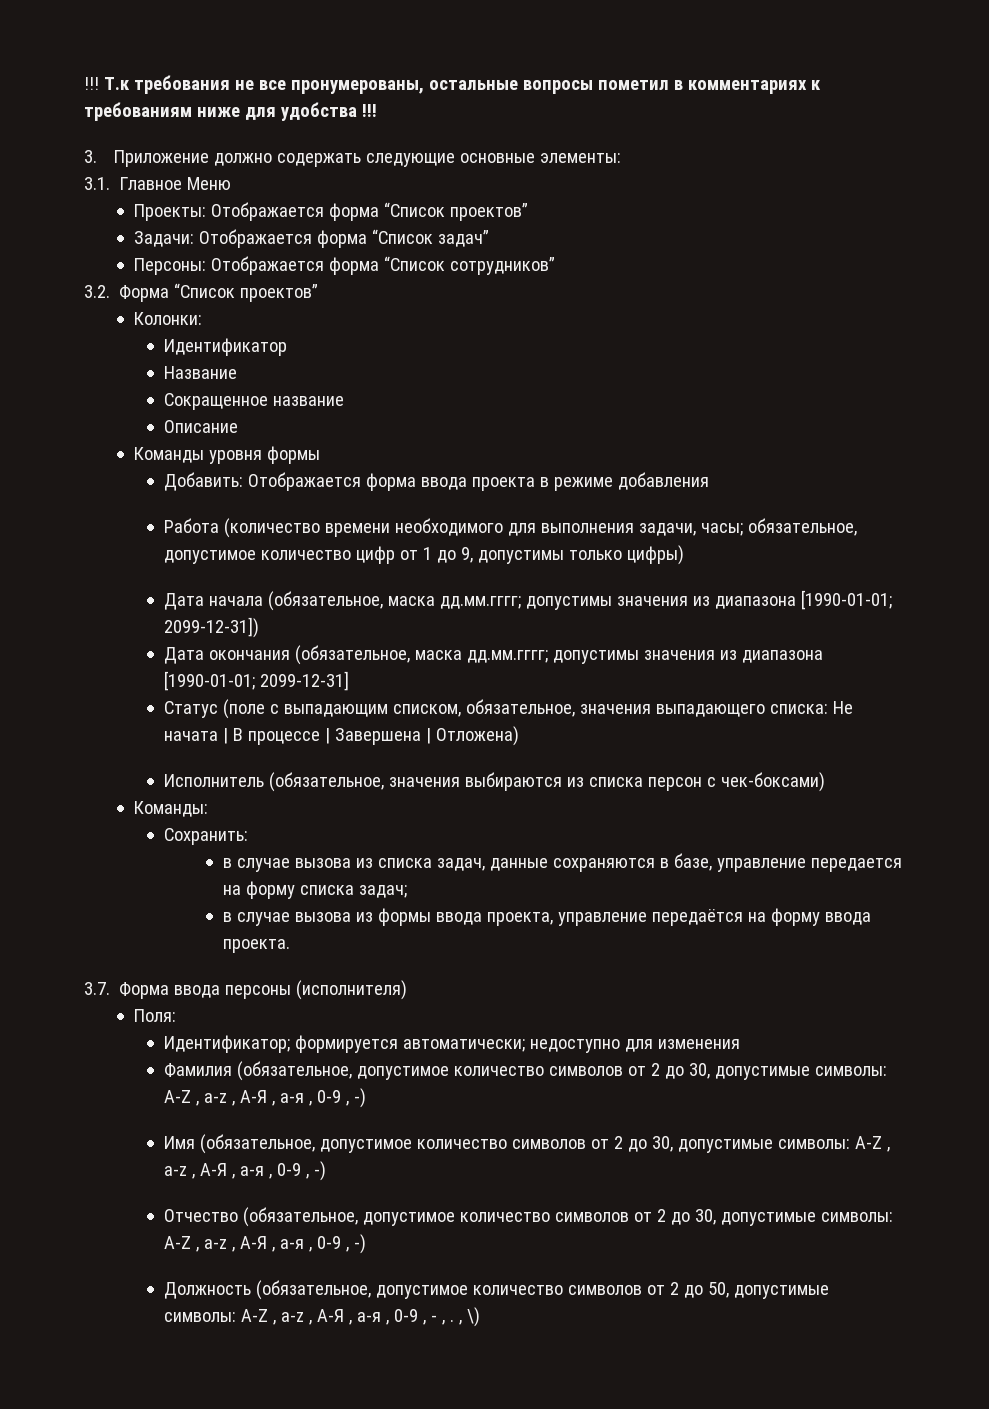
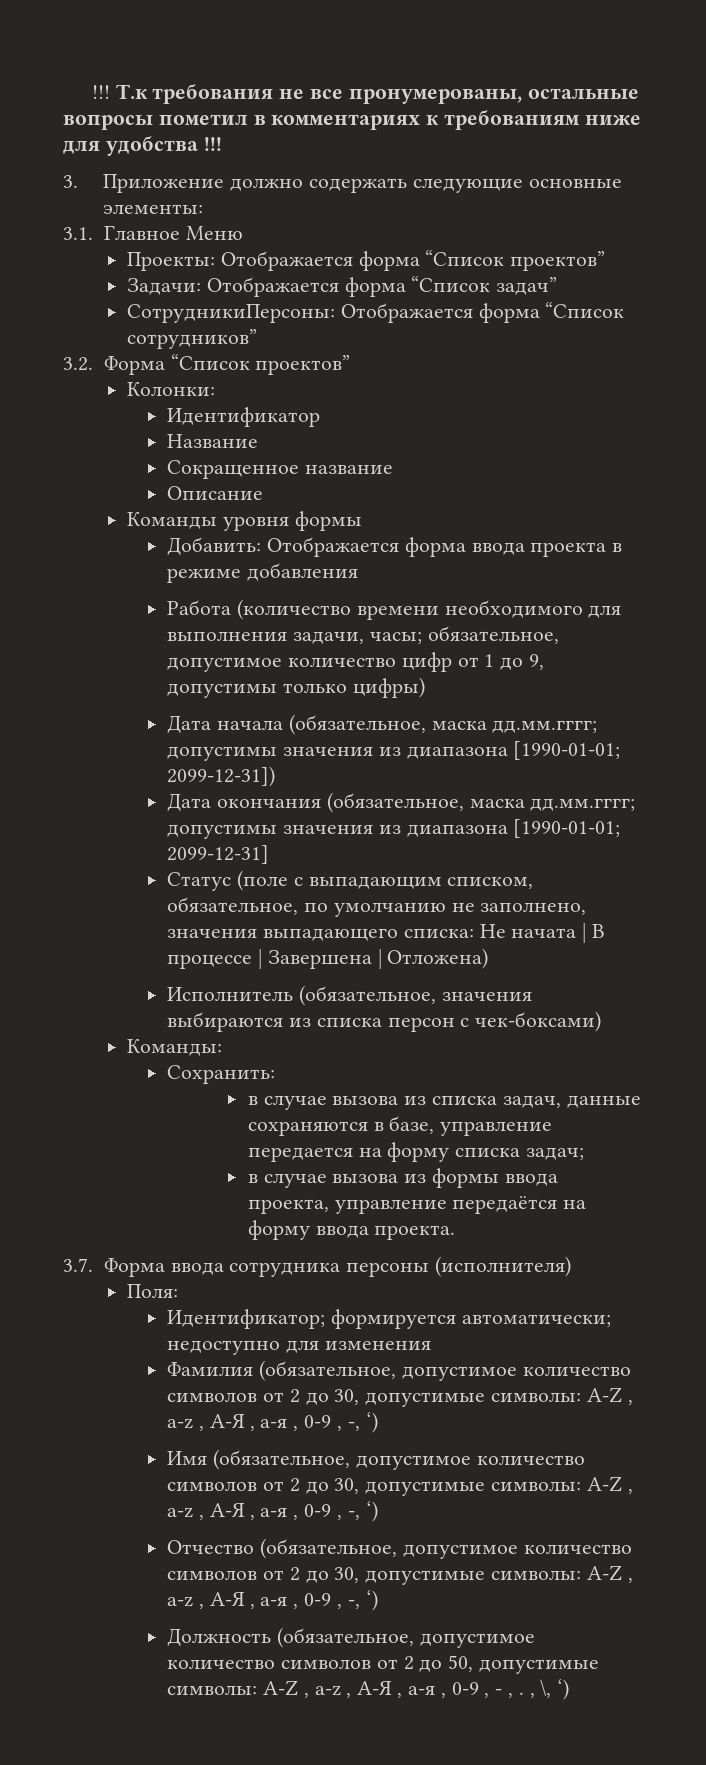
- Персоны: Отображается форма “Список сотрудников”
+ СотрудникиПерсоны: Отображается форма “Список сотрудников”
- Статус (поле с выпадающим списком, обязательное, значения выпадающего списка: Не начата | В процессе | Завершена | Отложена)
+ Статус (поле с выпадающим списком, обязательное, по умолчанию не заполнено, значения выпадающего списка: Не начата | В процессе | Завершена | Отложена)
- 3.7. Форма ввода персоны (исполнителя)
+ 3.7. Форма ввода сотрудника персоны (исполнителя)
- Фамилия (обязательное, допустимое количество символов от 2 до 30, допустимые символы: A-Z , a-z , А-Я , а-я , 0-9 , -)
+ Фамилия (обязательное, допустимое количество символов от 2 до 30, допустимые символы: A-Z , a-z , А-Я , а-я , 0-9 , -, ‘)
- Имя (обязательное, допустимое количество символов от 2 до 30, допустимые символы: A-Z , a-z , А-Я , а-я , 0-9 , -)
+ Имя (обязательное, допустимое количество символов от 2 до 30, допустимые символы: A-Z , a-z , А-Я , а-я , 0-9 , -, ‘)
- Отчество (обязательное, допустимое количество символов от 2 до 30, допустимые символы: A-Z , a-z , А-Я , а-я , 0-9 , -)
+ Отчество (обязательное, допустимое количество символов от 2 до 30, допустимые символы: A-Z , a-z , А-Я , а-я , 0-9 , -, ‘)
- Должность (обязательное, допустимое количество символов от 2 до 50, допустимые символы: A-Z , a-z , А-Я , а-я , 0-9 , - , . , \)
+ Должность (обязательное, допустимое количество символов от 2 до 50, допустимые символы: A-Z , a-z , А-Я , а-я , 0-9 , - , . , \, ‘)

